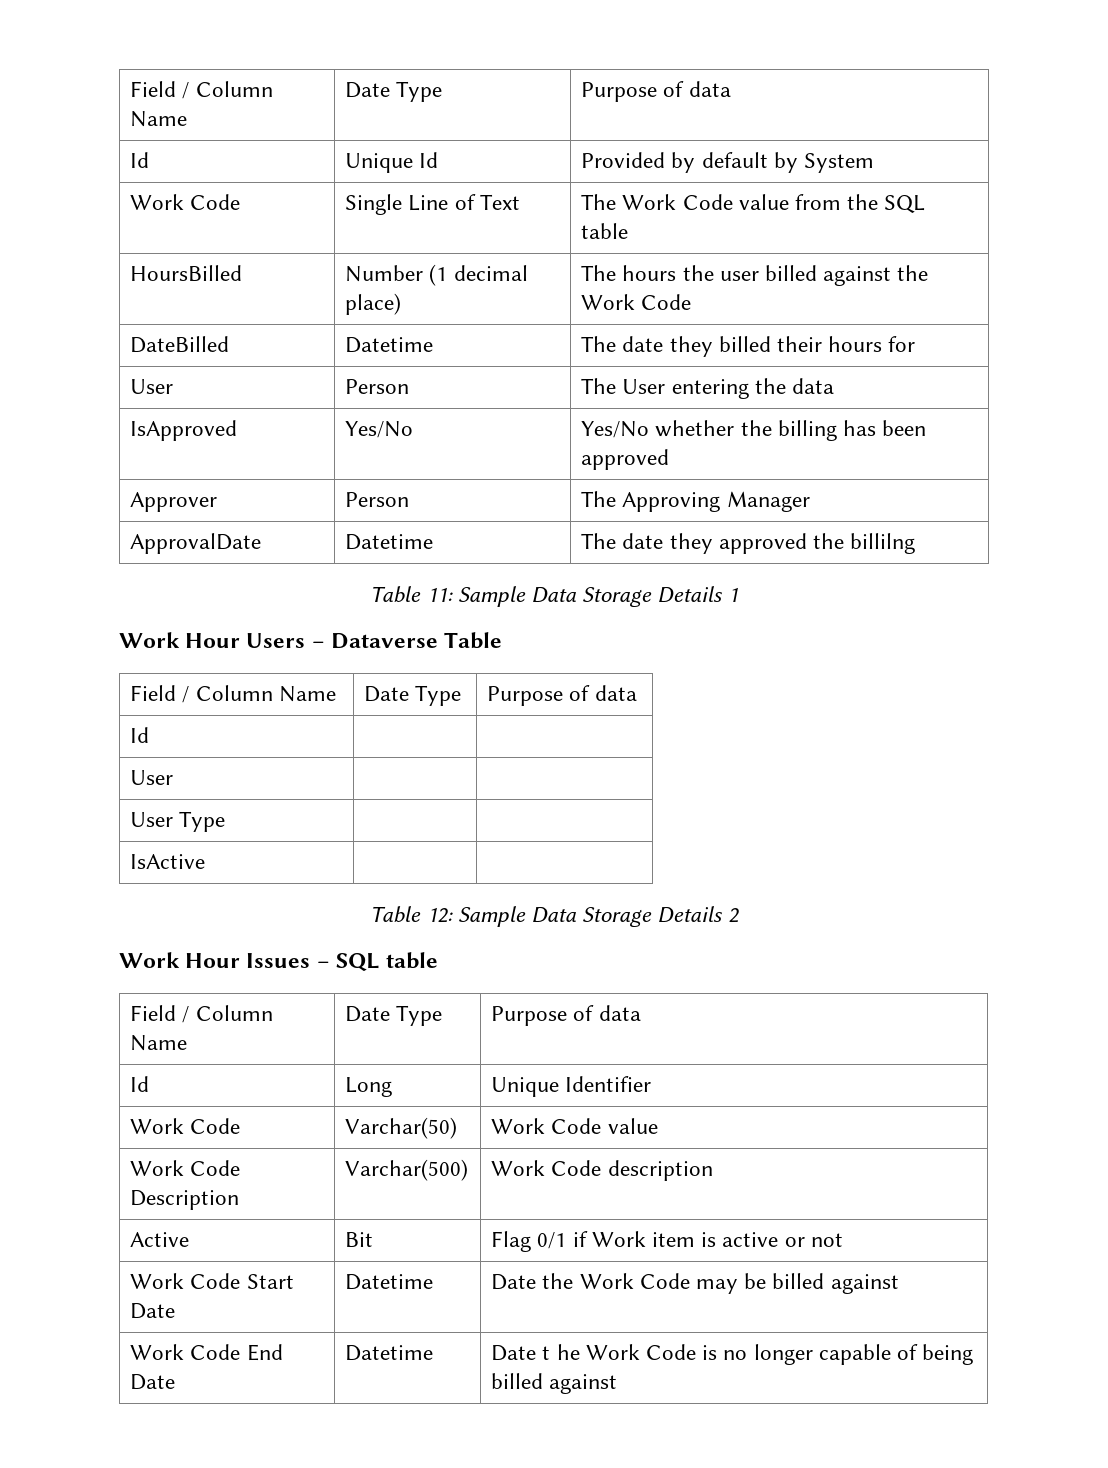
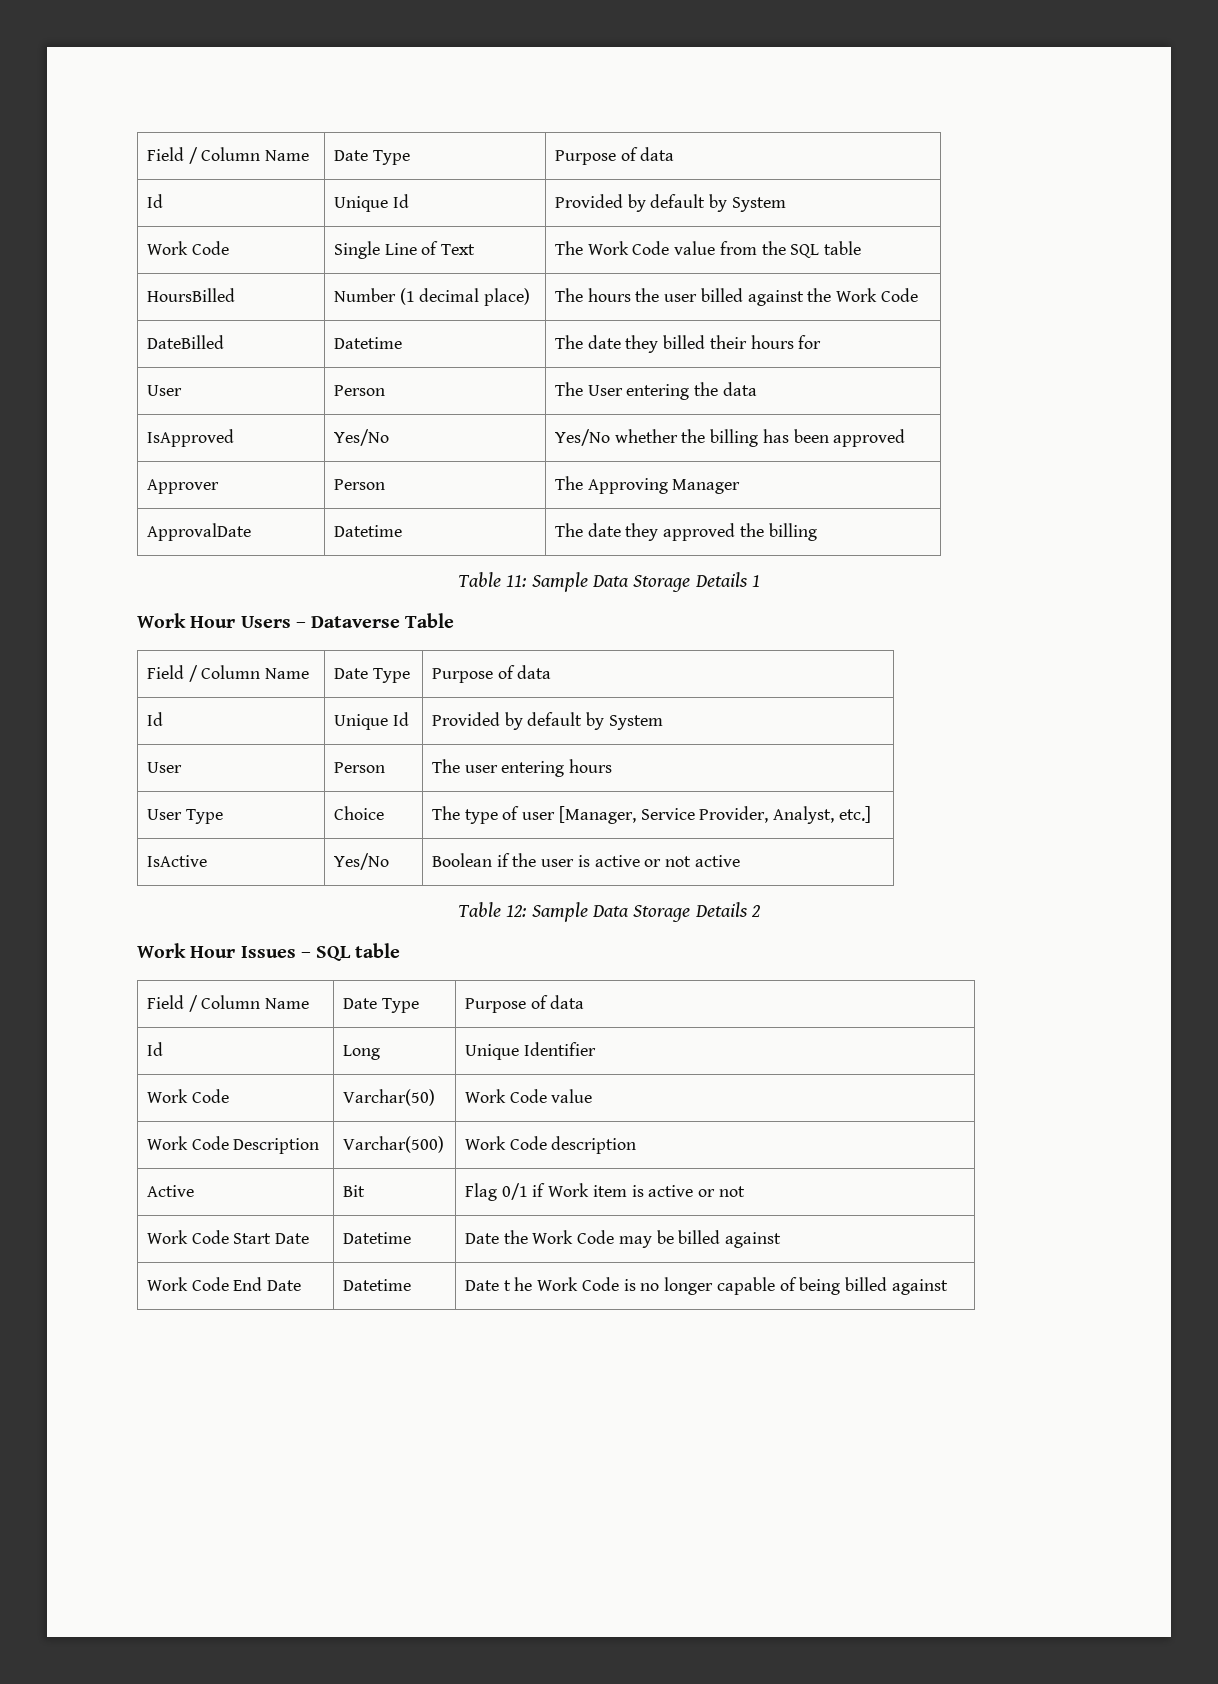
- ApprovalDate | Datetime | The date they approved the billilng
+ ApprovalDate | Datetime | The date they approved the billing
  Work Hour Users – Dataverse Table
  Field / Column Name | Date Type | Purpose of data
- Id | |
- User | |
- User Type | |
- IsActive | |
+ Id | Unique Id | Provided by default by System
+ User | Person | The user entering hours
+ User Type | Choice | The type of user [Manager, Service Provider, Analyst, etc.]
+ IsActive | Yes/No | Boolean if the user is active or not active

